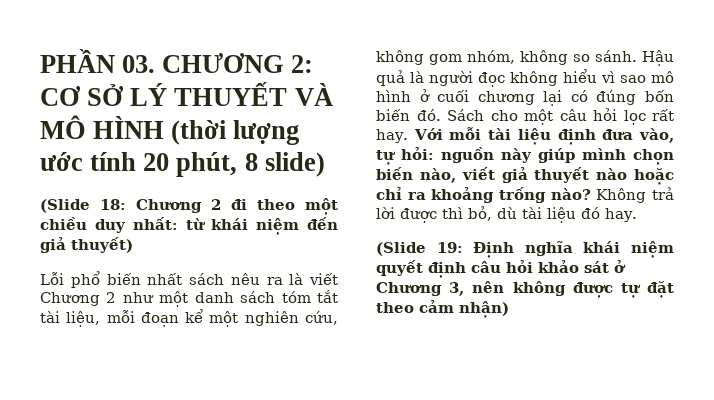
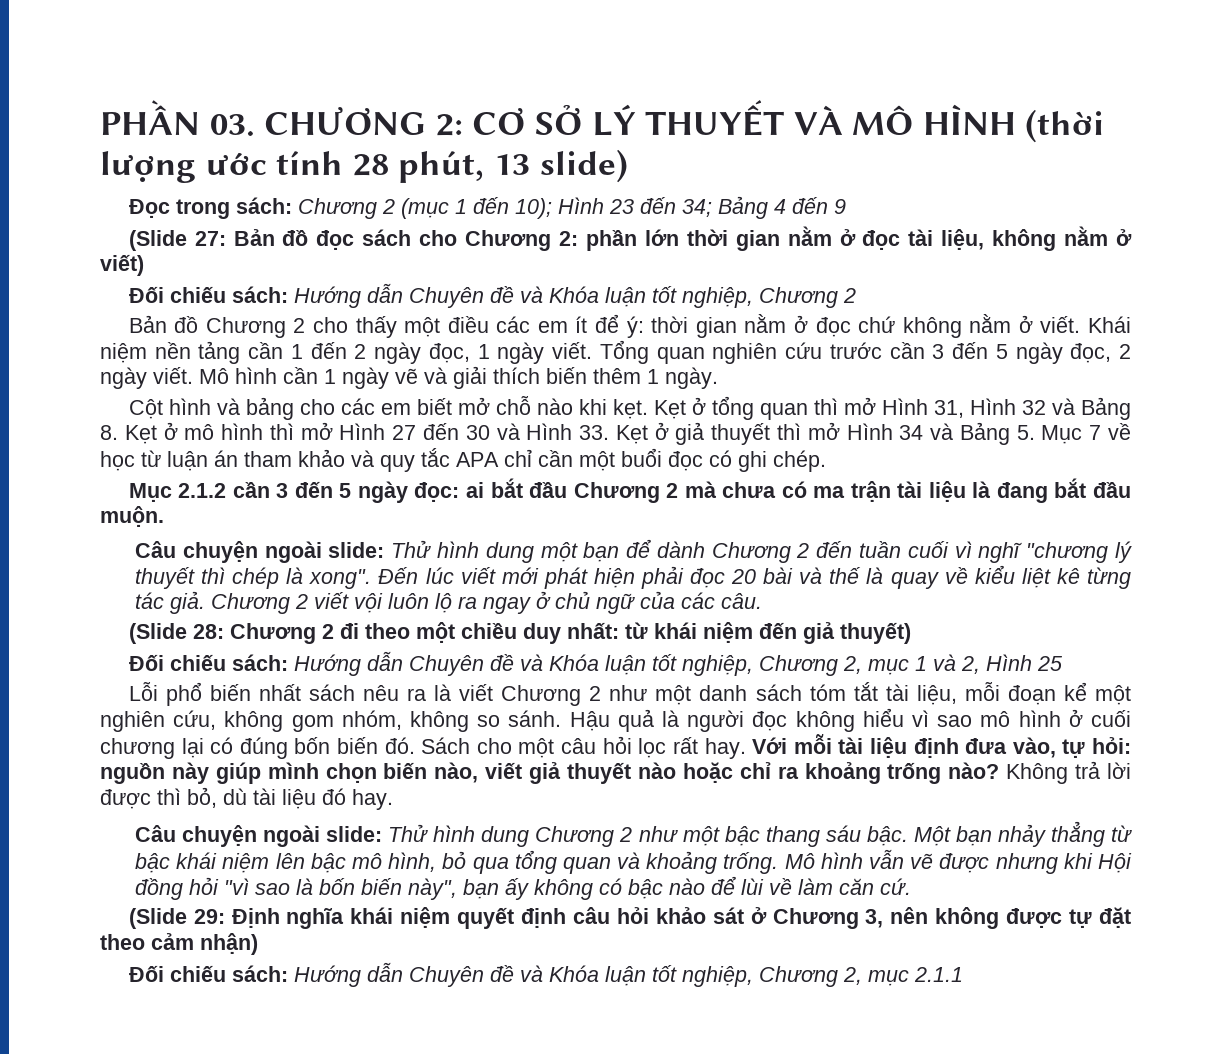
- PHẦN 03. CHƯƠNG 2: CƠ SỞ LÝ THUYẾT VÀ MÔ HÌNH (thời lượng ước tính 20 phút, 8 slide)
- (Slide 18: Chương 2 đi theo một chiều duy nhất: từ khái niệm đến giả thuyết)
+ PHẦN 03. CHƯƠNG 2: CƠ SỞ LÝ THUYẾT VÀ MÔ HÌNH (thời lượng ước tính 28 phút, 13 slide)
+ Đọc trong sách: Chương 2 (mục 1 đến 10); Hình 23 đến 34; Bảng 4 đến 9
+ (Slide 27: Bản đồ đọc sách cho Chương 2: phần lớn thời gian nằm ở đọc tài liệu, không nằm ở viết)
+ Đối chiếu sách: Hướng dẫn Chuyên đề và Khóa luận tốt nghiệp, Chương 2
+ Bản đồ Chương 2 cho thấy một điều các em ít để ý: thời gian nằm ở đọc chứ không nằm ở viết. Khái niệm nền tảng cần 1 đến 2 ngày đọc, 1 ngày viết. Tổng quan nghiên cứu trước cần 3 đến 5 ngày đọc, 2 ngày viết. Mô hình cần 1 ngày vẽ và giải thích biến thêm 1 ngày.
+ Cột hình và bảng cho các em biết mở chỗ nào khi kẹt. Kẹt ở tổng quan thì mở Hình 31, Hình 32 và Bảng 8. Kẹt ở mô hình thì mở Hình 27 đến 30 và Hình 33. Kẹt ở giả thuyết thì mở Hình 34 và Bảng 5. Mục 7 về học từ luận án tham khảo và quy tắc APA chỉ cần một buổi đọc có ghi chép.
+ Mục 2.1.2 cần 3 đến 5 ngày đọc: ai bắt đầu Chương 2 mà chưa có ma trận tài liệu là đang bắt đầu muộn.
+ Câu chuyện ngoài slide: Thử hình dung một bạn để dành Chương 2 đến tuần cuối vì nghĩ "chương lý thuyết thì chép là xong". Đến lúc viết mới phát hiện phải đọc 20 bài và thế là quay về kiểu liệt kê từng tác giả. Chương 2 viết vội luôn lộ ra ngay ở chủ ngữ của các câu.
+ (Slide 28: Chương 2 đi theo một chiều duy nhất: từ khái niệm đến giả thuyết)
+ Đối chiếu sách: Hướng dẫn Chuyên đề và Khóa luận tốt nghiệp, Chương 2, mục 1 và 2, Hình 25
- (Slide 19: Định nghĩa khái niệm quyết định câu hỏi khảo sát ở Chương 3, nên không được tự đặt theo cảm nhận)
+ Câu chuyện ngoài slide: Thử hình dung Chương 2 như một bậc thang sáu bậc. Một bạn nhảy thẳng từ bậc khái niệm lên bậc mô hình, bỏ qua tổng quan và khoảng trống. Mô hình vẫn vẽ được nhưng khi Hội đồng hỏi "vì sao là bốn biến này", bạn ấy không có bậc nào để lùi về làm căn cứ.
+ (Slide 29: Định nghĩa khái niệm quyết định câu hỏi khảo sát ở Chương 3, nên không được tự đặt theo cảm nhận)
+ Đối chiếu sách: Hướng dẫn Chuyên đề và Khóa luận tốt nghiệp, Chương 2, mục 2.1.1

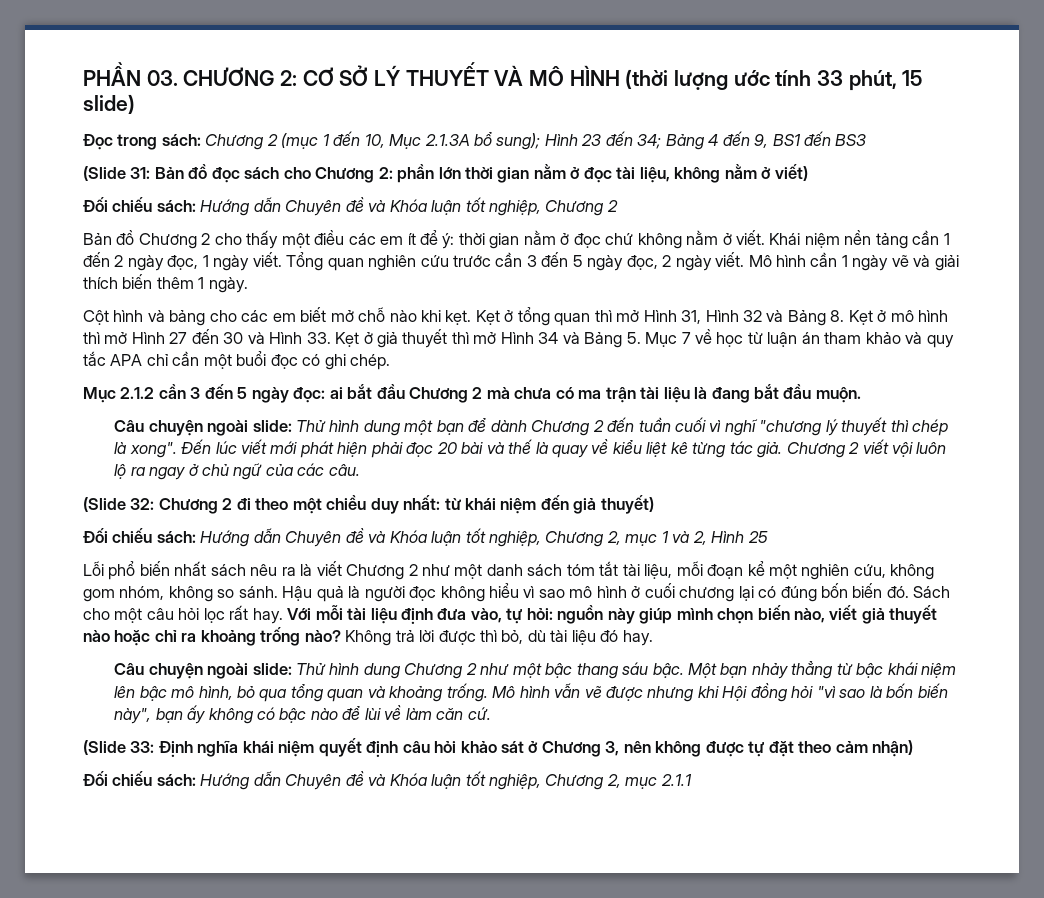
- PHẦN 03. CHƯƠNG 2: CƠ SỞ LÝ THUYẾT VÀ MÔ HÌNH (thời lượng ước tính 28 phút, 13 slide)
+ PHẦN 03. CHƯƠNG 2: CƠ SỞ LÝ THUYẾT VÀ MÔ HÌNH (thời lượng ước tính 33 phút, 15 slide)
- Đọc trong sách: Chương 2 (mục 1 đến 10); Hình 23 đến 34; Bảng 4 đến 9
- (Slide 27: Bản đồ đọc sách cho Chương 2: phần lớn thời gian nằm ở đọc tài liệu, không nằm ở viết)
+ Đọc trong sách: Chương 2 (mục 1 đến 10, Mục 2.1.3A bổ sung); Hình 23 đến 34; Bảng 4 đến 9, BS1 đến BS3
+ (Slide 31: Bản đồ đọc sách cho Chương 2: phần lớn thời gian nằm ở đọc tài liệu, không nằm ở viết)
- (Slide 28: Chương 2 đi theo một chiều duy nhất: từ khái niệm đến giả thuyết)
+ (Slide 32: Chương 2 đi theo một chiều duy nhất: từ khái niệm đến giả thuyết)
- (Slide 29: Định nghĩa khái niệm quyết định câu hỏi khảo sát ở Chương 3, nên không được tự đặt theo cảm nhận)
+ (Slide 33: Định nghĩa khái niệm quyết định câu hỏi khảo sát ở Chương 3, nên không được tự đặt theo cảm nhận)

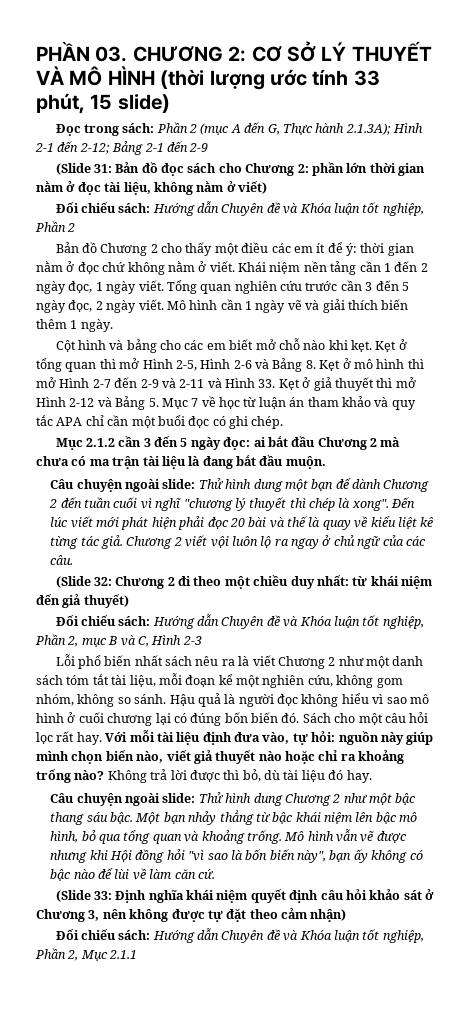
- Đọc trong sách: Chương 2 (mục 1 đến 10, Mục 2.1.3A bổ sung); Hình 23 đến 34; Bảng 4 đến 9, BS1 đến BS3
+ Đọc trong sách: Phần 2 (mục A đến G, Thực hành 2.1.3A); Hình 2-1 đến 2-12; Bảng 2-1 đến 2-9
- Đối chiếu sách: Hướng dẫn Chuyên đề và Khóa luận tốt nghiệp, Chương 2
+ Đối chiếu sách: Hướng dẫn Chuyên đề và Khóa luận tốt nghiệp, Phần 2
- Kẹt ở tổng quan thì mở Hình 31, Hình 32 và Bảng 8. Kẹt ở mô hình thì mở Hình 27 đến 30 và Hình 33. Kẹt ở giả thuyết thì mở Hình 34 và Bảng 5. Mục 7 về học từ luận án tham khảo và quy tắc APA chỉ cần một buổi đọc có ghi chép.
+ Kẹt ở tổng quan thì mở Hình 2-5, Hình 2-6 và Bảng 8. Kẹt ở mô hình thì mở Hình 2-7 đến 2-9 và 2-11 và Hình 33. Kẹt ở giả thuyết thì mở Hình 2-12 và Bảng 5. Mục 7 về học từ luận án tham khảo và quy tắc APA chỉ cần một buổi đọc có ghi chép.
- Đối chiếu sách: Hướng dẫn Chuyên đề và Khóa luận tốt nghiệp, Chương 2, mục 1 và 2, Hình 25
+ Đối chiếu sách: Hướng dẫn Chuyên đề và Khóa luận tốt nghiệp, Phần 2, mục B và C, Hình 2-3
- Đối chiếu sách: Hướng dẫn Chuyên đề và Khóa luận tốt nghiệp, Chương 2, mục 2.1.1
+ Đối chiếu sách: Hướng dẫn Chuyên đề và Khóa luận tốt nghiệp, Phần 2, Mục 2.1.1

